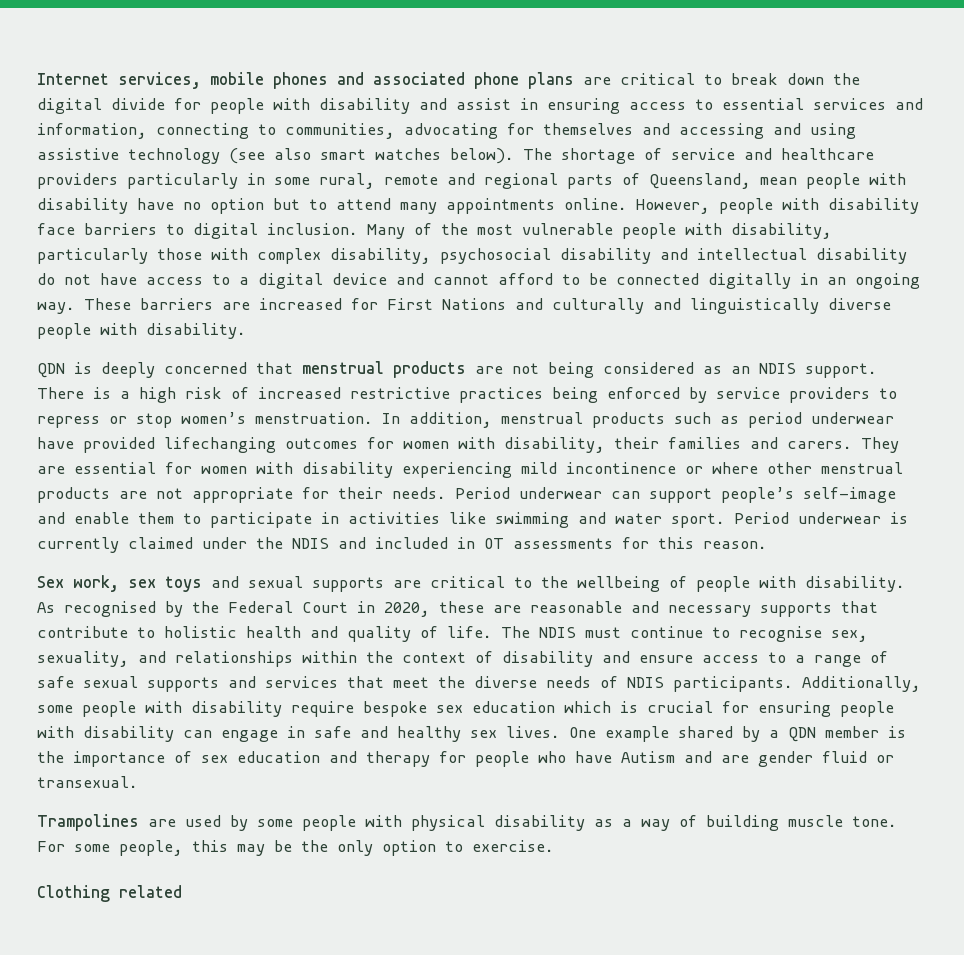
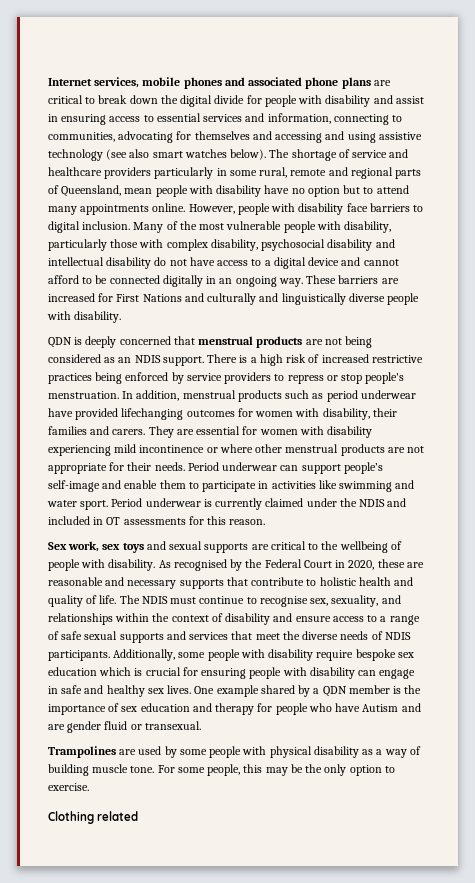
- There is a high risk of increased restrictive practices being enforced by service providers to repress or stop women’s menstruation.
+ There is a high risk of increased restrictive practices being enforced by service providers to repress or stop people's menstruation.

